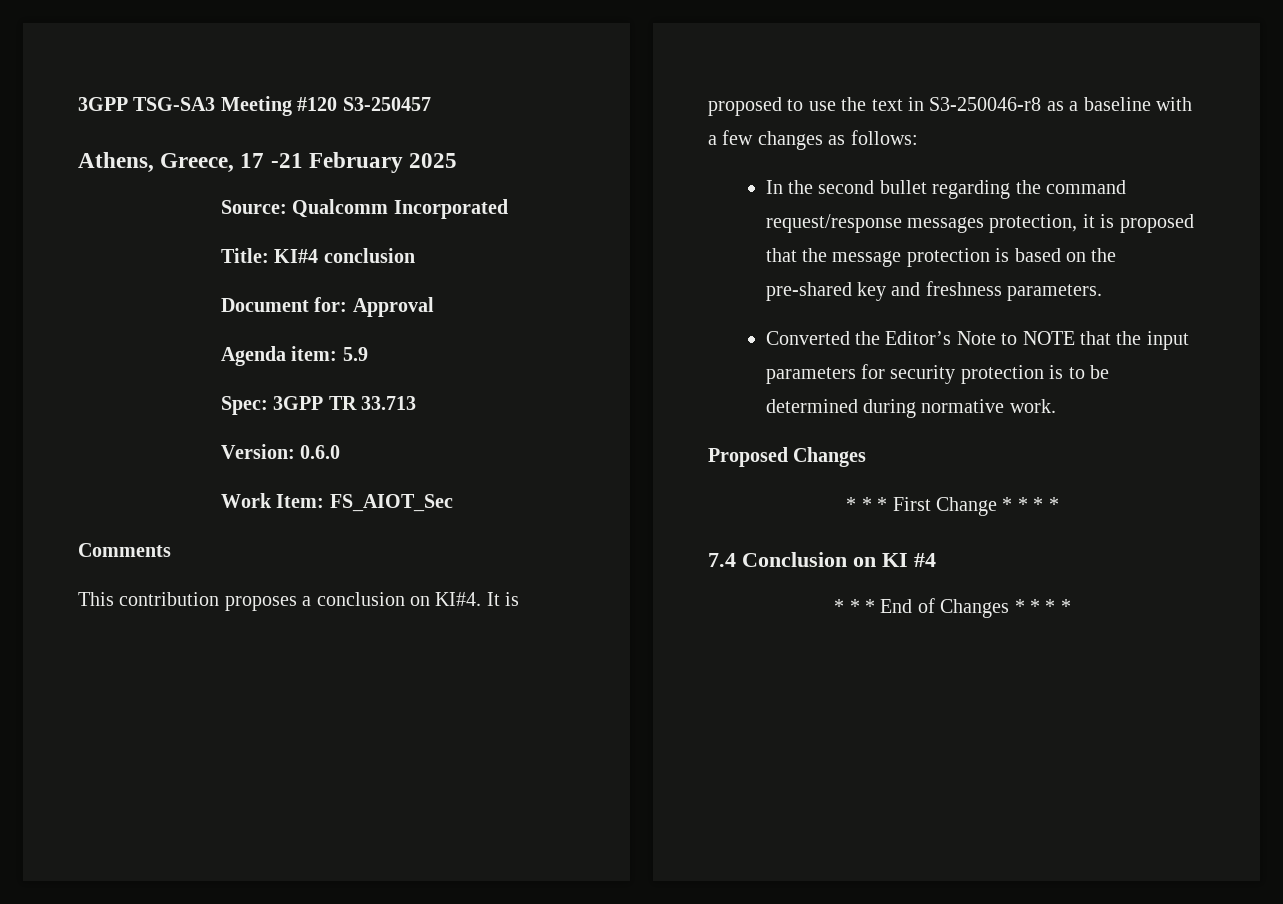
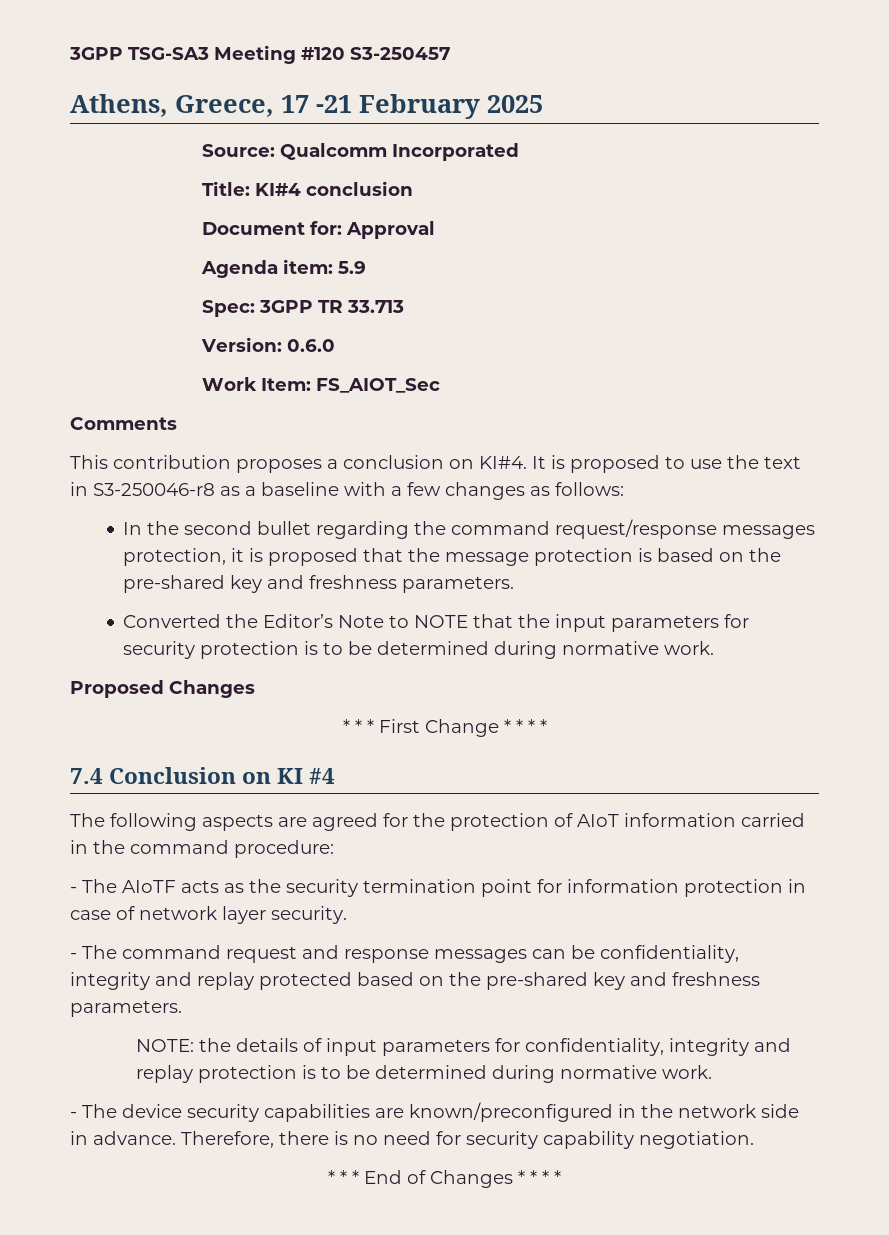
+ The following aspects are agreed for the protection of AIoT information carried in the command procedure:
+ - The AIoTF acts as the security termination point for information protection in case of network layer security.
+ - The command request and response messages can be confidentiality, integrity and replay protected based on the pre-shared key and freshness parameters.
+ NOTE: the details of input parameters for confidentiality, integrity and replay protection is to be determined during normative work.
+ - The device security capabilities are known/preconfigured in the network side in advance. Therefore, there is no need for security capability negotiation.

